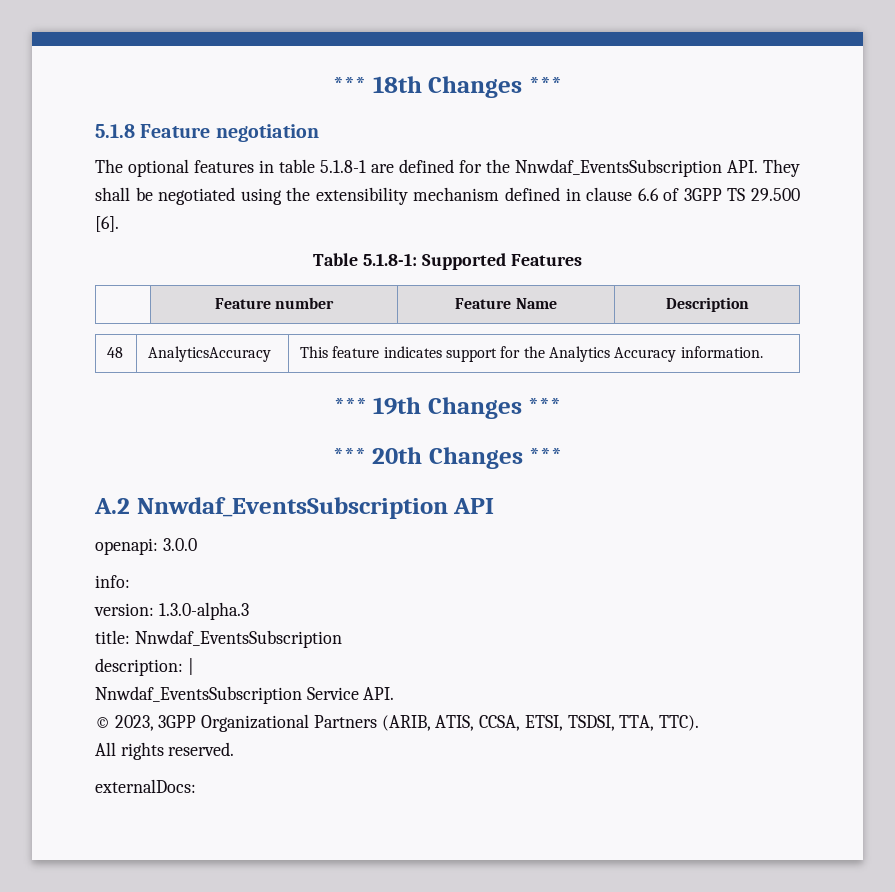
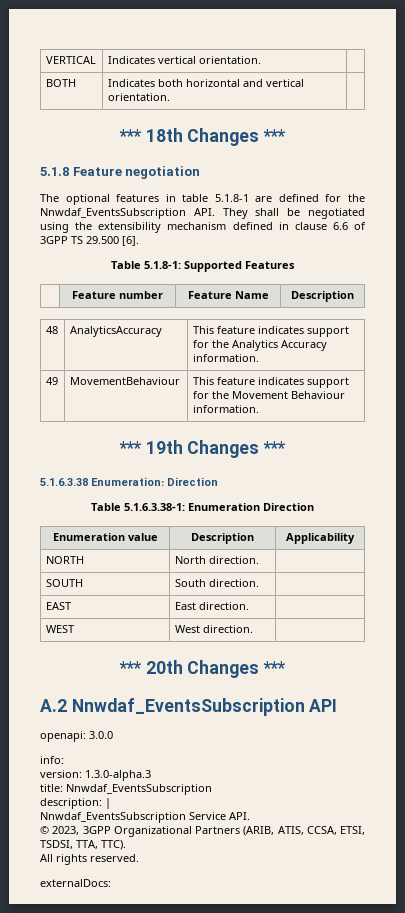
+ VERTICAL | Indicates vertical orientation. |
+ BOTH | Indicates both horizontal and vertical orientation. |
+ 49 | MovementBehaviour | This feature indicates support for the Movement Behaviour information.
  *** 19th Changes ***
+ 5.1.6.3.38 Enumeration: Direction
+ Table 5.1.6.3.38-1: Enumeration Direction
+ Enumeration value | Description | Applicability
+ NORTH | North direction. |
+ SOUTH | South direction. |
+ EAST | East direction. |
+ WEST | West direction. |

